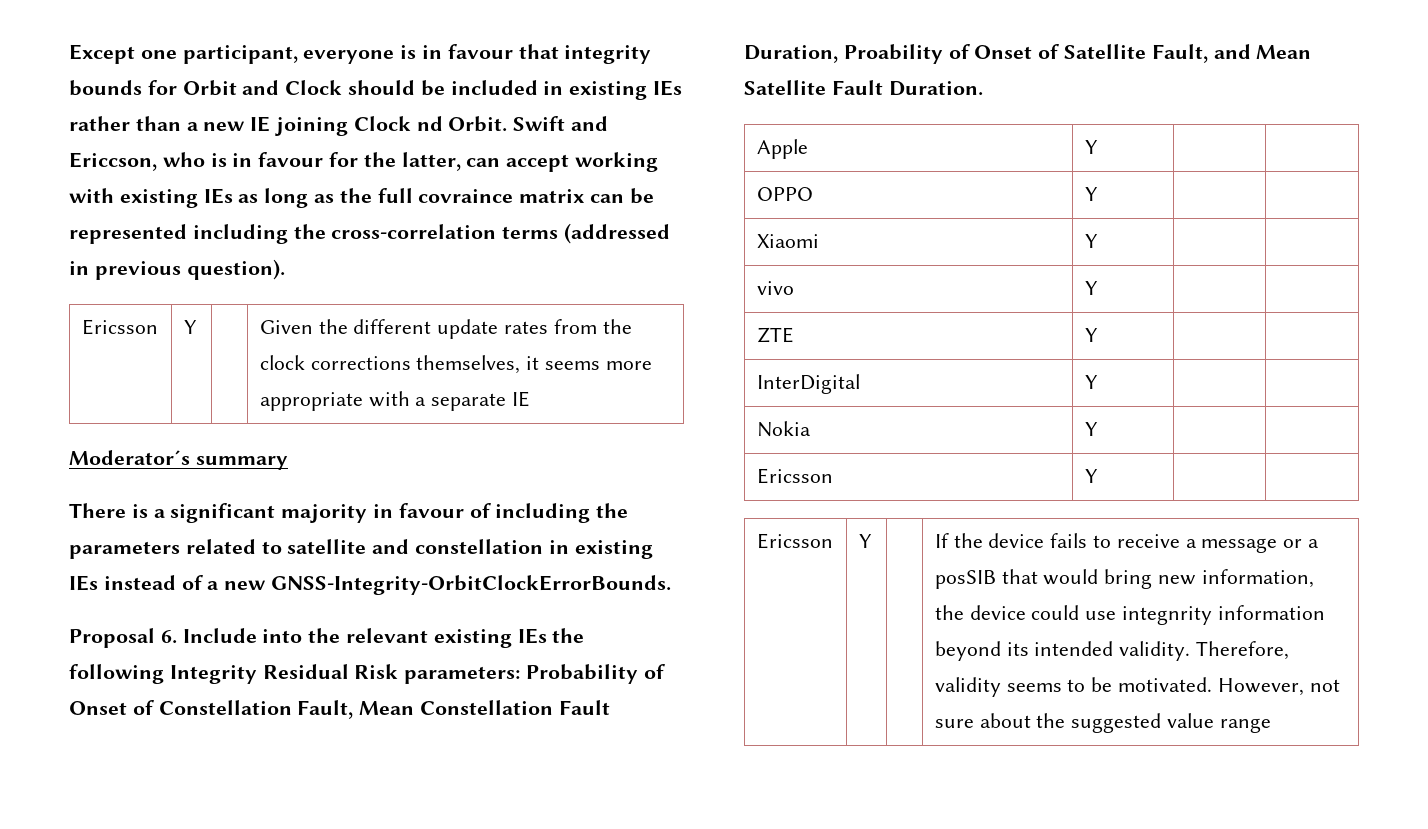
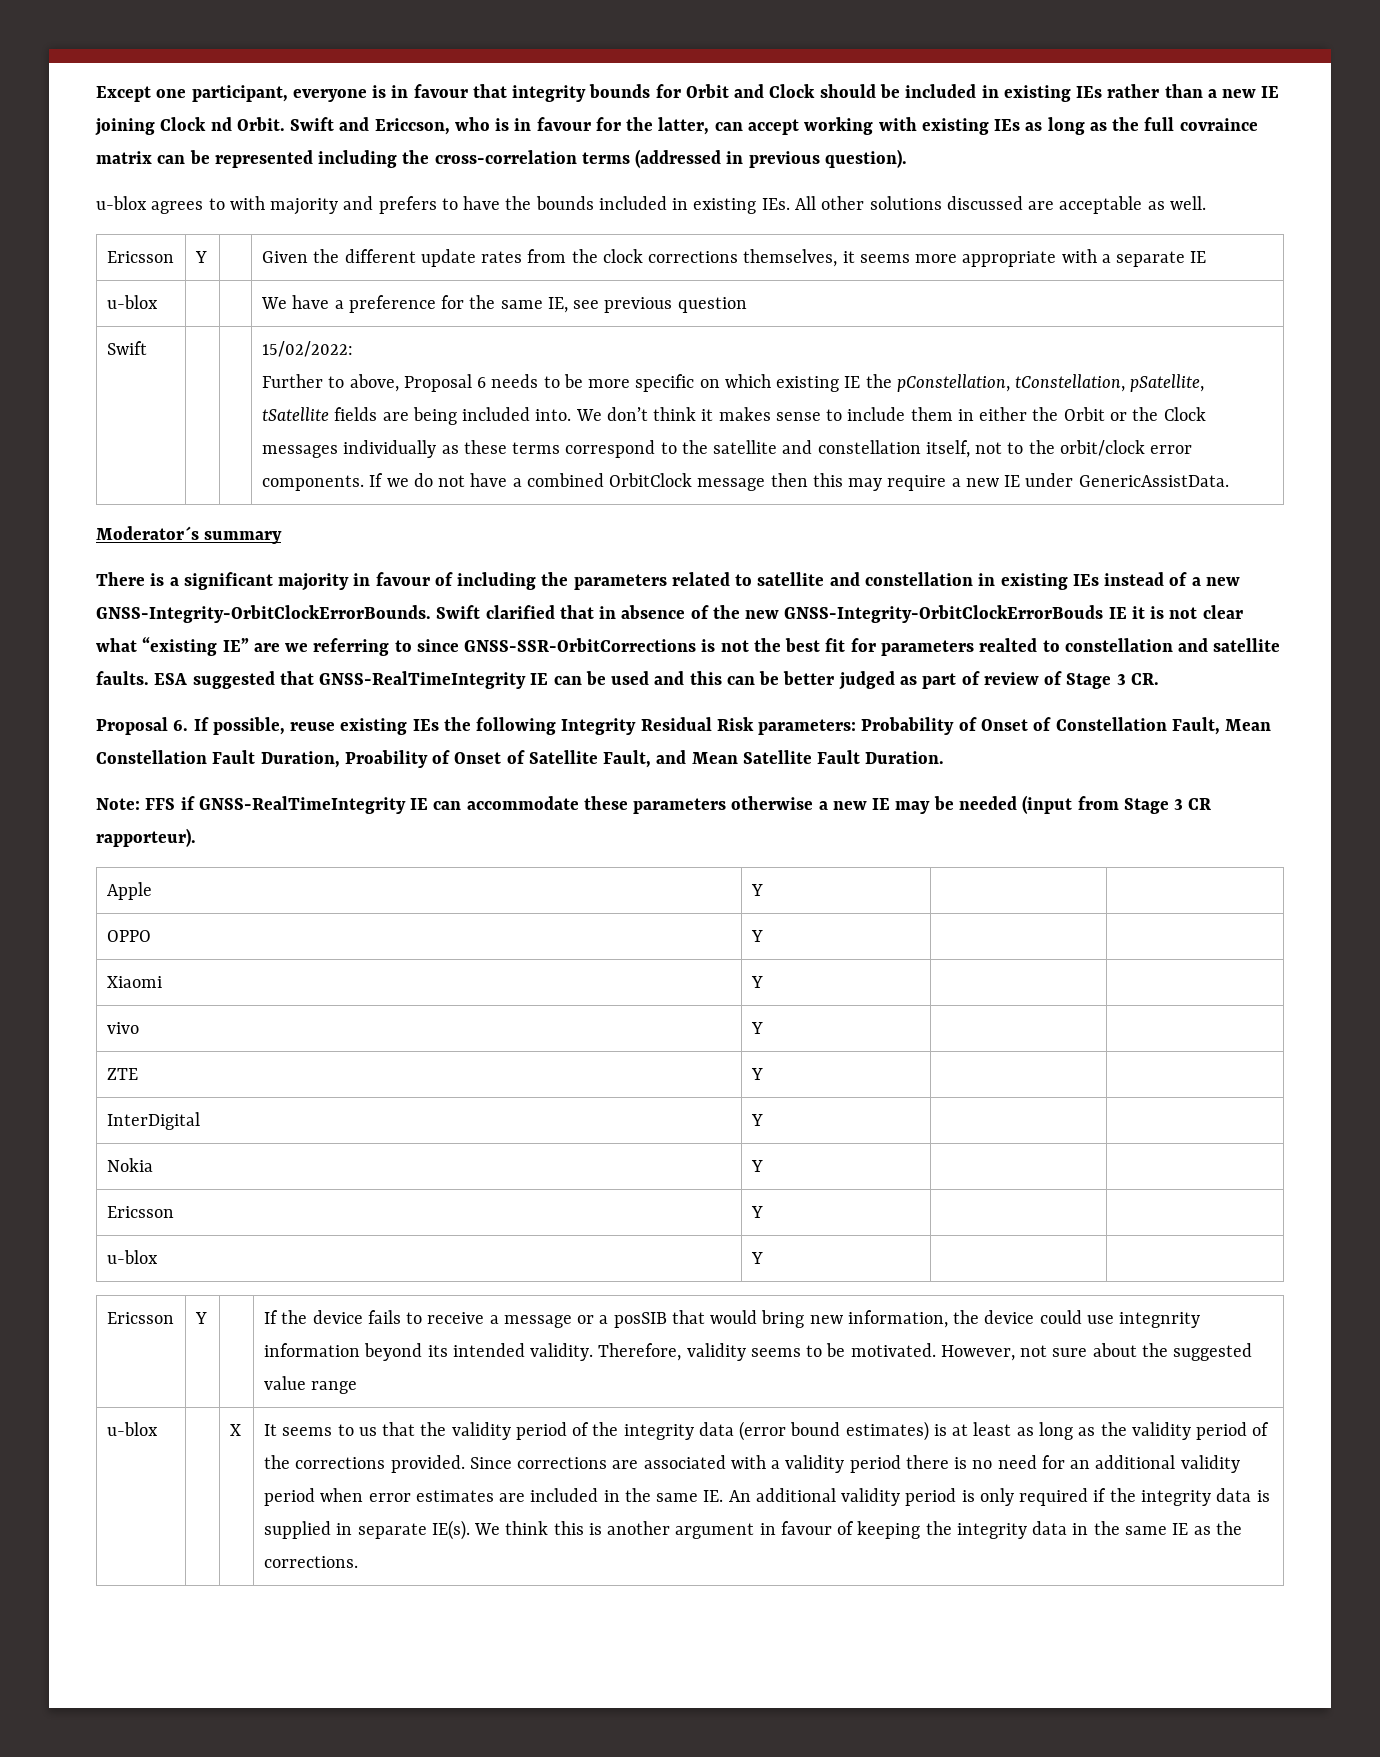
+ u-blox agrees to with majority and prefers to have the bounds included in existing IEs. All other solutions discussed are acceptable as well.
+ u-blox | | | We have a preference for the same IE, see previous question
+ Swift | | | 15/02/2022:
+ Further to above, Proposal 6 needs to be more specific on which existing IE the pConstellation, tConstellation, pSatellite, tSatellite fields are being included into. We don’t think it makes sense to include them in either the Orbit or the Clock messages individually as these terms correspond to the satellite and constellation itself, not to the orbit/clock error components. If we do not have a combined OrbitClock message then this may require a new IE under GenericAssistData.
- There is a significant majority in favour of including the parameters related to satellite and constellation in existing IEs instead of a new GNSS-Integrity-OrbitClockErrorBounds.
- Proposal 6. Include into the relevant existing IEs the following Integrity Residual Risk parameters: Probability of Onset of Constellation Fault, Mean Constellation Fault Duration, Proability of Onset of Satellite Fault, and Mean Satellite Fault Duration.
+ There is a significant majority in favour of including the parameters related to satellite and constellation in existing IEs instead of a new GNSS-Integrity-OrbitClockErrorBounds. Swift clarified that in absence of the new GNSS-Integrity-OrbitClockErrorBouds IE it is not clear what “existing IE” are we referring to since GNSS-SSR-OrbitCorrections is not the best fit for parameters realted to constellation and satellite faults. ESA suggested that GNSS-RealTimeIntegrity IE can be used and this can be better judged as part of review of Stage 3 CR.
+ Proposal 6. If possible, reuse existing IEs the following Integrity Residual Risk parameters: Probability of Onset of Constellation Fault, Mean Constellation Fault Duration, Proability of Onset of Satellite Fault, and Mean Satellite Fault Duration.
+ Note: FFS if GNSS-RealTimeIntegrity IE can accommodate these parameters otherwise a new IE may be needed (input from Stage 3 CR rapporteur).
+ u-blox | Y | |
+ u-blox | | X | It seems to us that the validity period of the integrity data (error bound estimates) is at least as long as the validity period of the corrections provided. Since corrections are associated with a validity period there is no need for an additional validity period when error estimates are included in the same IE. An additional validity period is only required if the integrity data is supplied in separate IE(s). We think this is another argument in favour of keeping the integrity data in the same IE as the corrections.

